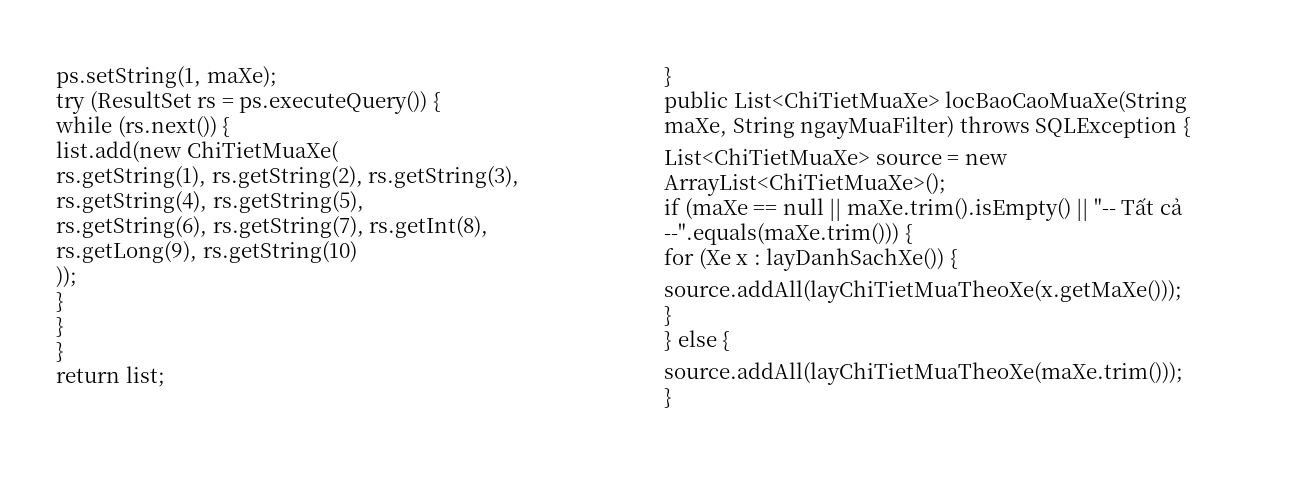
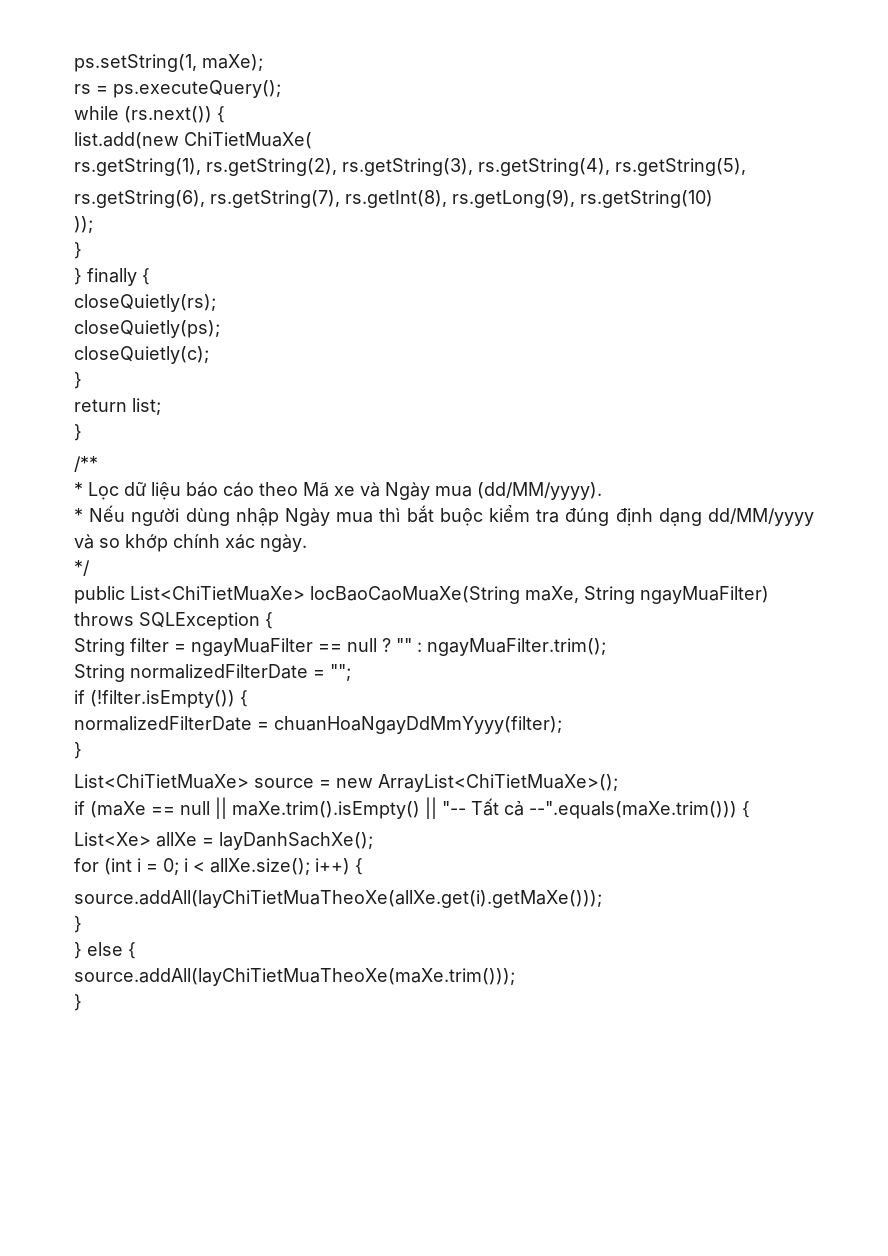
- try (ResultSet rs = ps.executeQuery()) {
+ rs = ps.executeQuery();
  ));
  }
- }
+ } finally {
+ closeQuietly(rs);
+ closeQuietly(ps);
+ closeQuietly(c);
+ /**
+ * Lọc dữ liệu báo cáo theo Mã xe và Ngày mua (dd/MM/yyyy).
+ * Nếu người dùng nhập Ngày mua thì bắt buộc kiểm tra đúng định dạng dd/MM/yyyy và so khớp chính xác ngày.
+ */
+ String filter = ngayMuaFilter == null ? "" : ngayMuaFilter.trim();
+ String normalizedFilterDate = "";
+ if (!filter.isEmpty()) {
+ normalizedFilterDate = chuanHoaNgayDdMmYyyy(filter);
+ }
- for (Xe x : layDanhSachXe()) {
- source.addAll(layChiTietMuaTheoXe(x.getMaXe()));
+ List<Xe> allXe = layDanhSachXe();
+ for (int i = 0; i < allXe.size(); i++) {
+ source.addAll(layChiTietMuaTheoXe(allXe.get(i).getMaXe()));

